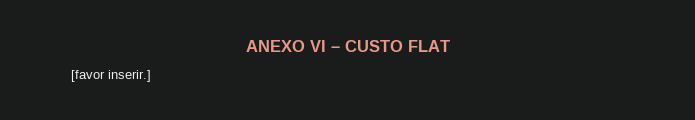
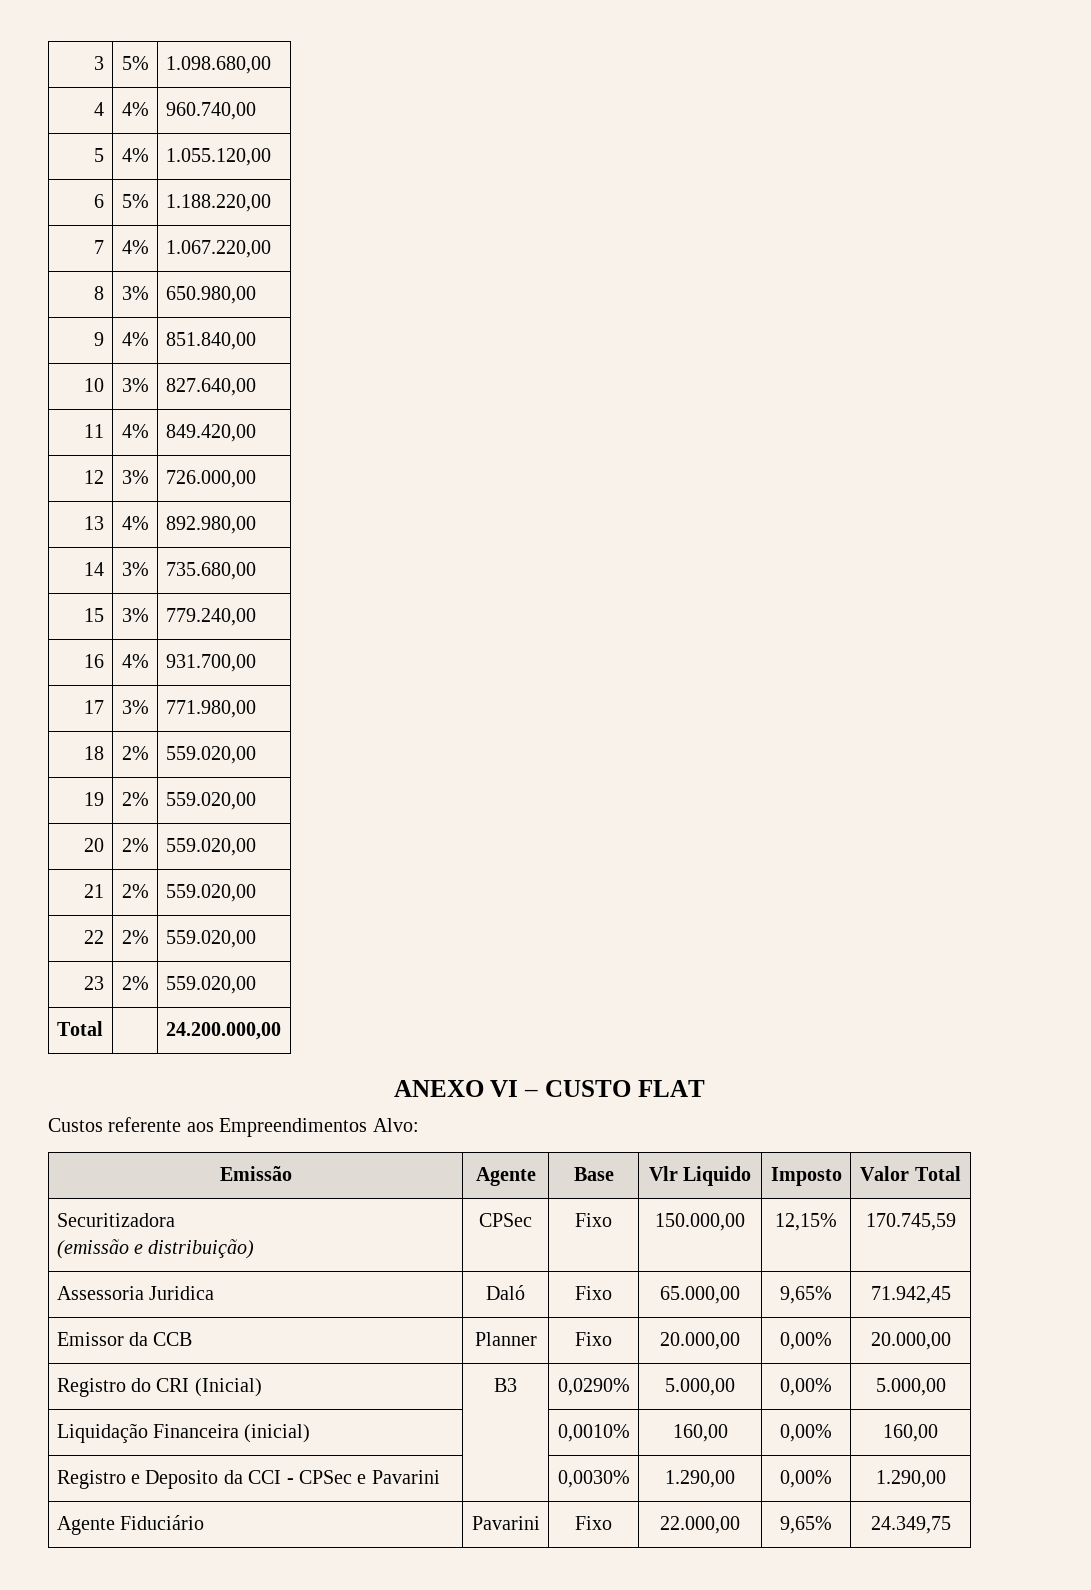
+ 3 | 5% | 1.098.680,00
+ 4 | 4% | 960.740,00
+ 5 | 4% | 1.055.120,00
+ 6 | 5% | 1.188.220,00
+ 7 | 4% | 1.067.220,00
+ 8 | 3% | 650.980,00
+ 9 | 4% | 851.840,00
+ 10 | 3% | 827.640,00
+ 11 | 4% | 849.420,00
+ 12 | 3% | 726.000,00
+ 13 | 4% | 892.980,00
+ 14 | 3% | 735.680,00
+ 15 | 3% | 779.240,00
+ 16 | 4% | 931.700,00
+ 17 | 3% | 771.980,00
+ 18 | 2% | 559.020,00
+ 19 | 2% | 559.020,00
+ 20 | 2% | 559.020,00
+ 21 | 2% | 559.020,00
+ 22 | 2% | 559.020,00
+ 23 | 2% | 559.020,00
+ Total | | 24.200.000,00
- [favor inserir.]
+ Custos referente aos Empreendimentos Alvo:
+ Emissão | Agente | Base | Vlr Liquido | Imposto | Valor Total
+ Securitizadora
+ (emissão e distribuição) | CPSec | Fixo | 150.000,00 | 12,15% | 170.745,59
+ Assessoria Juridica | Daló | Fixo | 65.000,00 | 9,65% | 71.942,45
+ Emissor da CCB | Planner | Fixo | 20.000,00 | 0,00% | 20.000,00
+ Registro do CRI (Inicial) | B3 | 0,0290% | 5.000,00 | 0,00% | 5.000,00
+ Liquidação Financeira (inicial) | | 0,0010% | 160,00 | 0,00% | 160,00
+ Registro e Deposito da CCI - CPSec e Pavarini | | 0,0030% | 1.290,00 | 0,00% | 1.290,00
+ Agente Fiduciário | Pavarini | Fixo | 22.000,00 | 9,65% | 24.349,75

